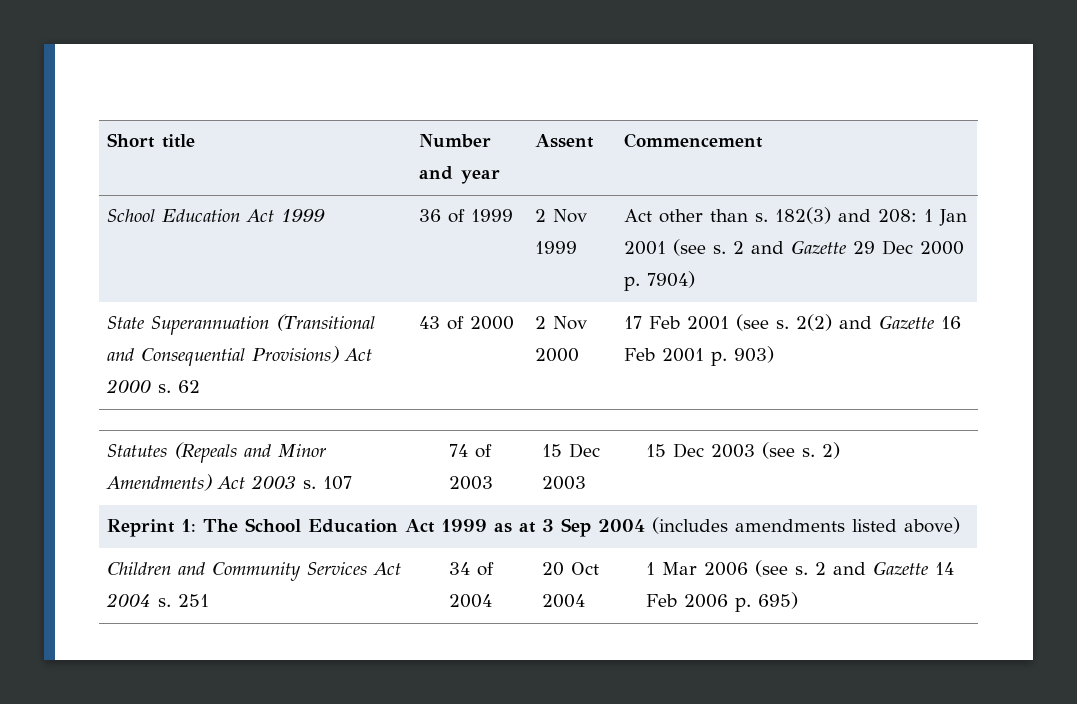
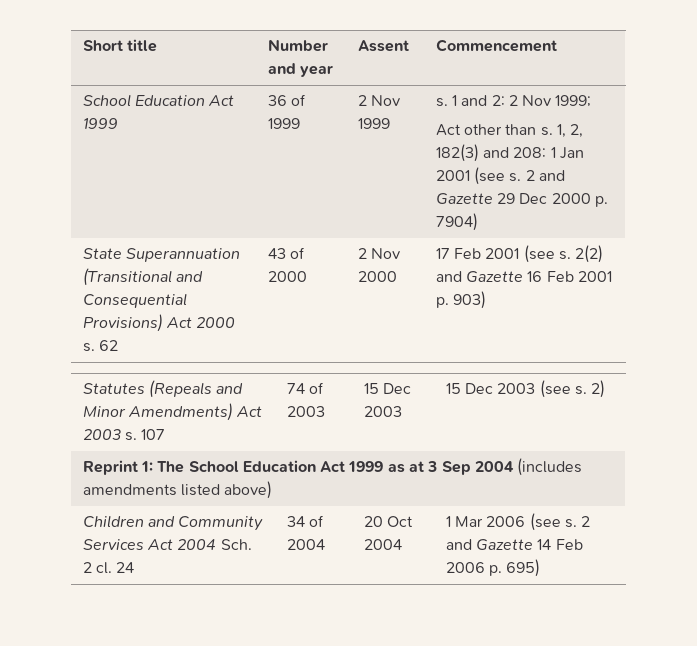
- School Education Act 1999 | 36 of 1999 | 2 Nov 1999 | Act other than s. 182(3) and 208: 1 Jan 2001 (see s. 2 and Gazette 29 Dec 2000 p. 7904)
+ School Education Act 1999 | 36 of 1999 | 2 Nov 1999 | s. 1 and 2: 2 Nov 1999;
+ Act other than s. 1, 2, 182(3) and 208: 1 Jan 2001 (see s. 2 and Gazette 29 Dec 2000 p. 7904)
- Children and Community Services Act 2004 s. 251 | 34 of 2004 | 20 Oct 2004 | 1 Mar 2006 (see s. 2 and Gazette 14 Feb 2006 p. 695)
+ Children and Community Services Act 2004 Sch. 2 cl. 24 | 34 of 2004 | 20 Oct 2004 | 1 Mar 2006 (see s. 2 and Gazette 14 Feb 2006 p. 695)

